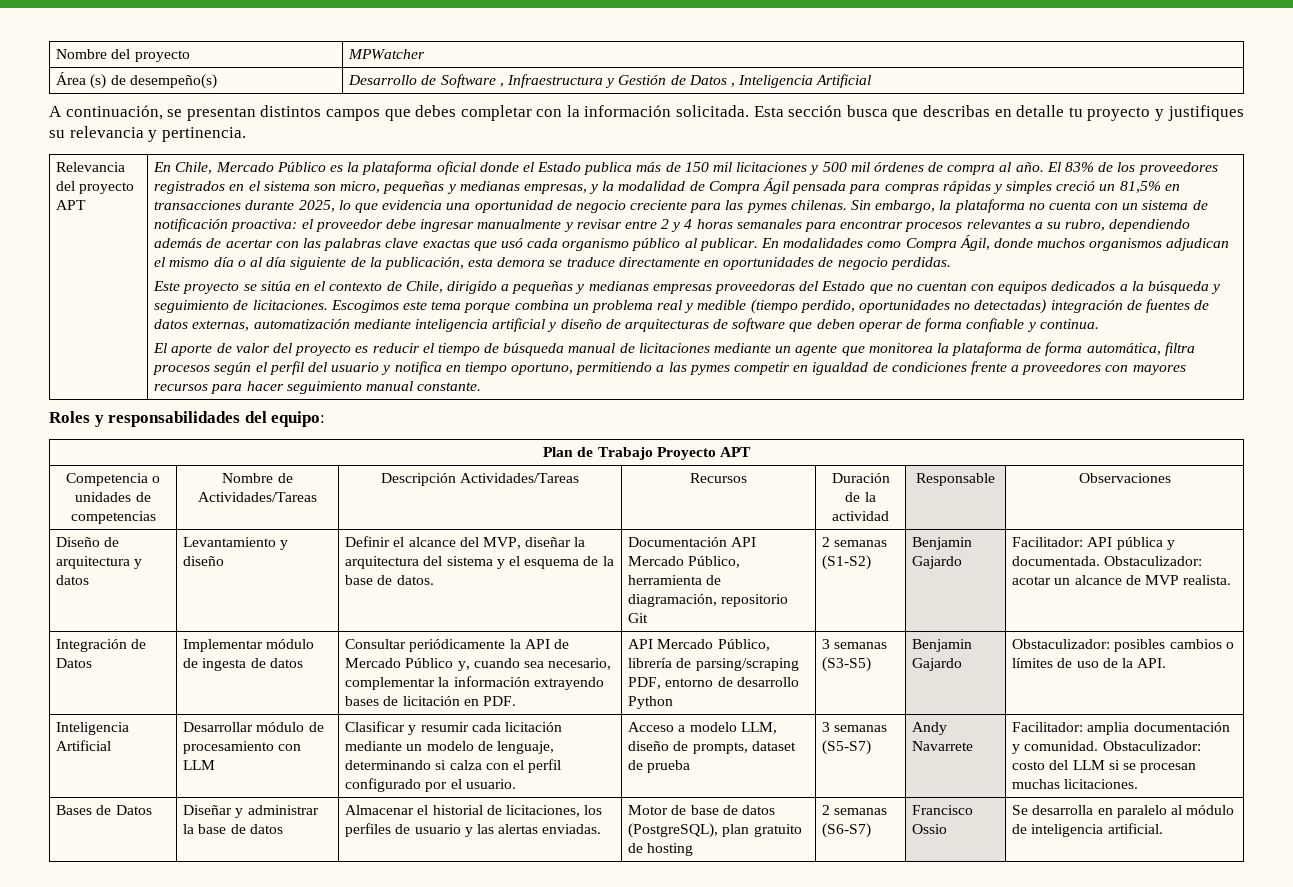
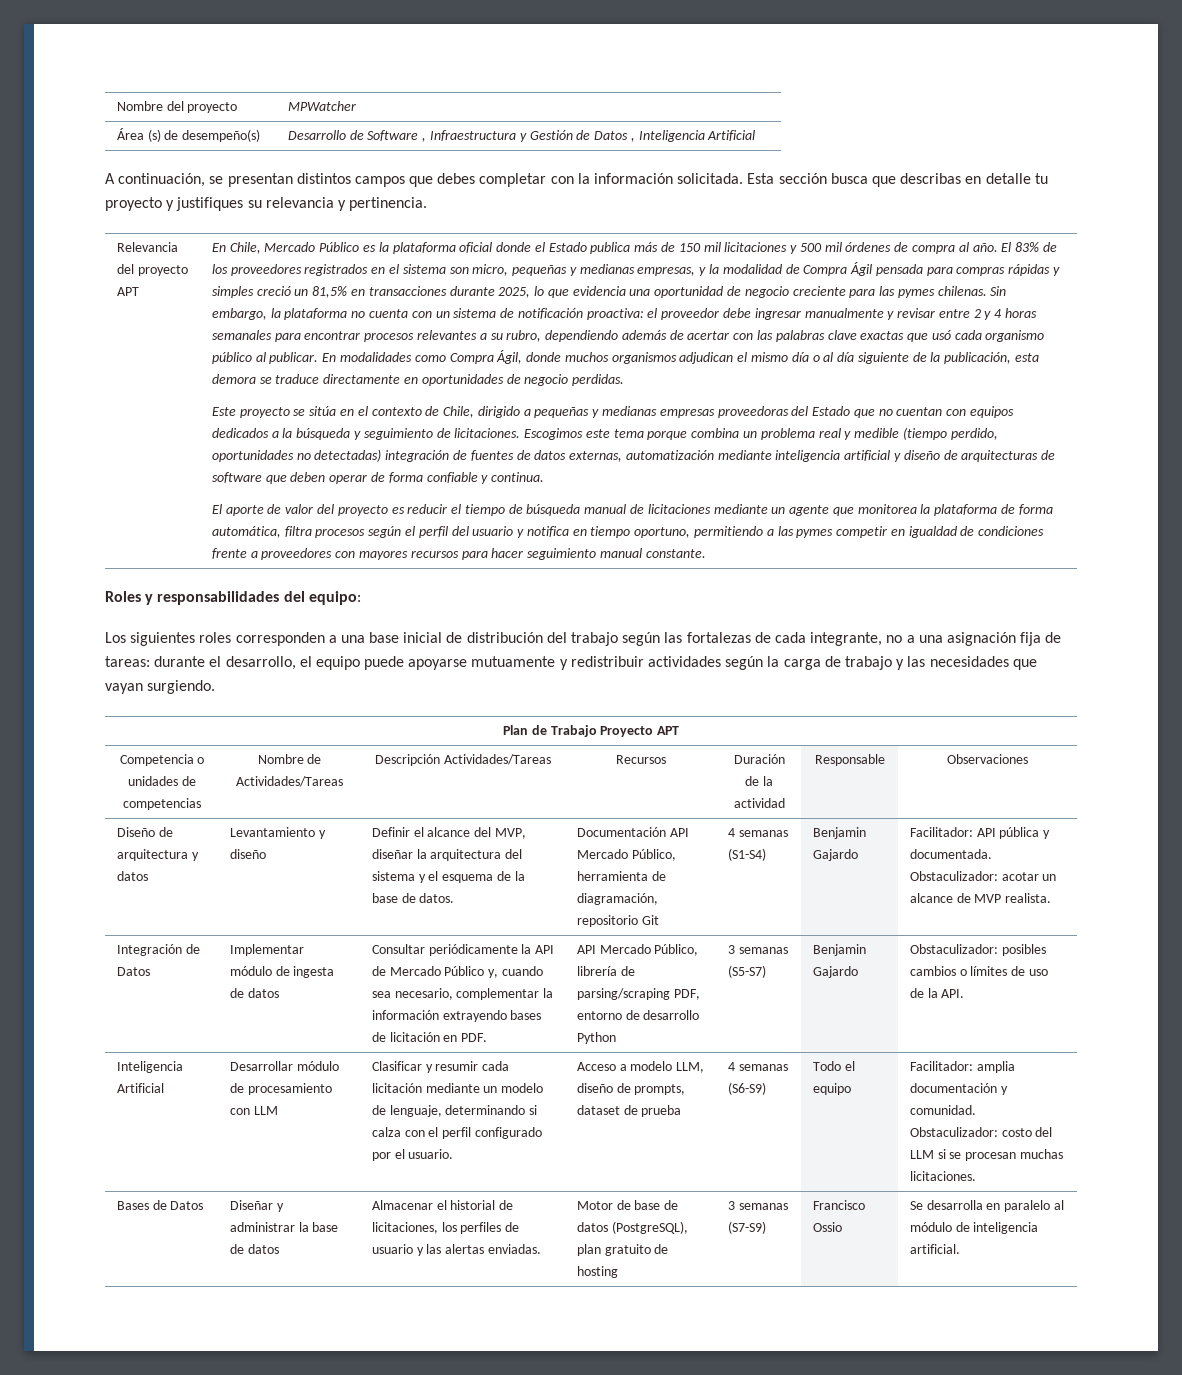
+ Los siguientes roles corresponden a una base inicial de distribución del trabajo según las fortalezas de cada integrante, no a una asignación fija de tareas: durante el desarrollo, el equipo puede apoyarse mutuamente y redistribuir actividades según la carga de trabajo y las necesidades que vayan surgiendo.
- 2 semanas (S1-S2)
+ 4 semanas (S1-S4)
- 3 semanas (S3-S5)
+ 3 semanas (S5-S7)
- 3 semanas (S5-S7) | Andy Navarrete
+ 4 semanas (S6-S9) | Todo el equipo
- 2 semanas (S6-S7)
+ 3 semanas (S7-S9)

